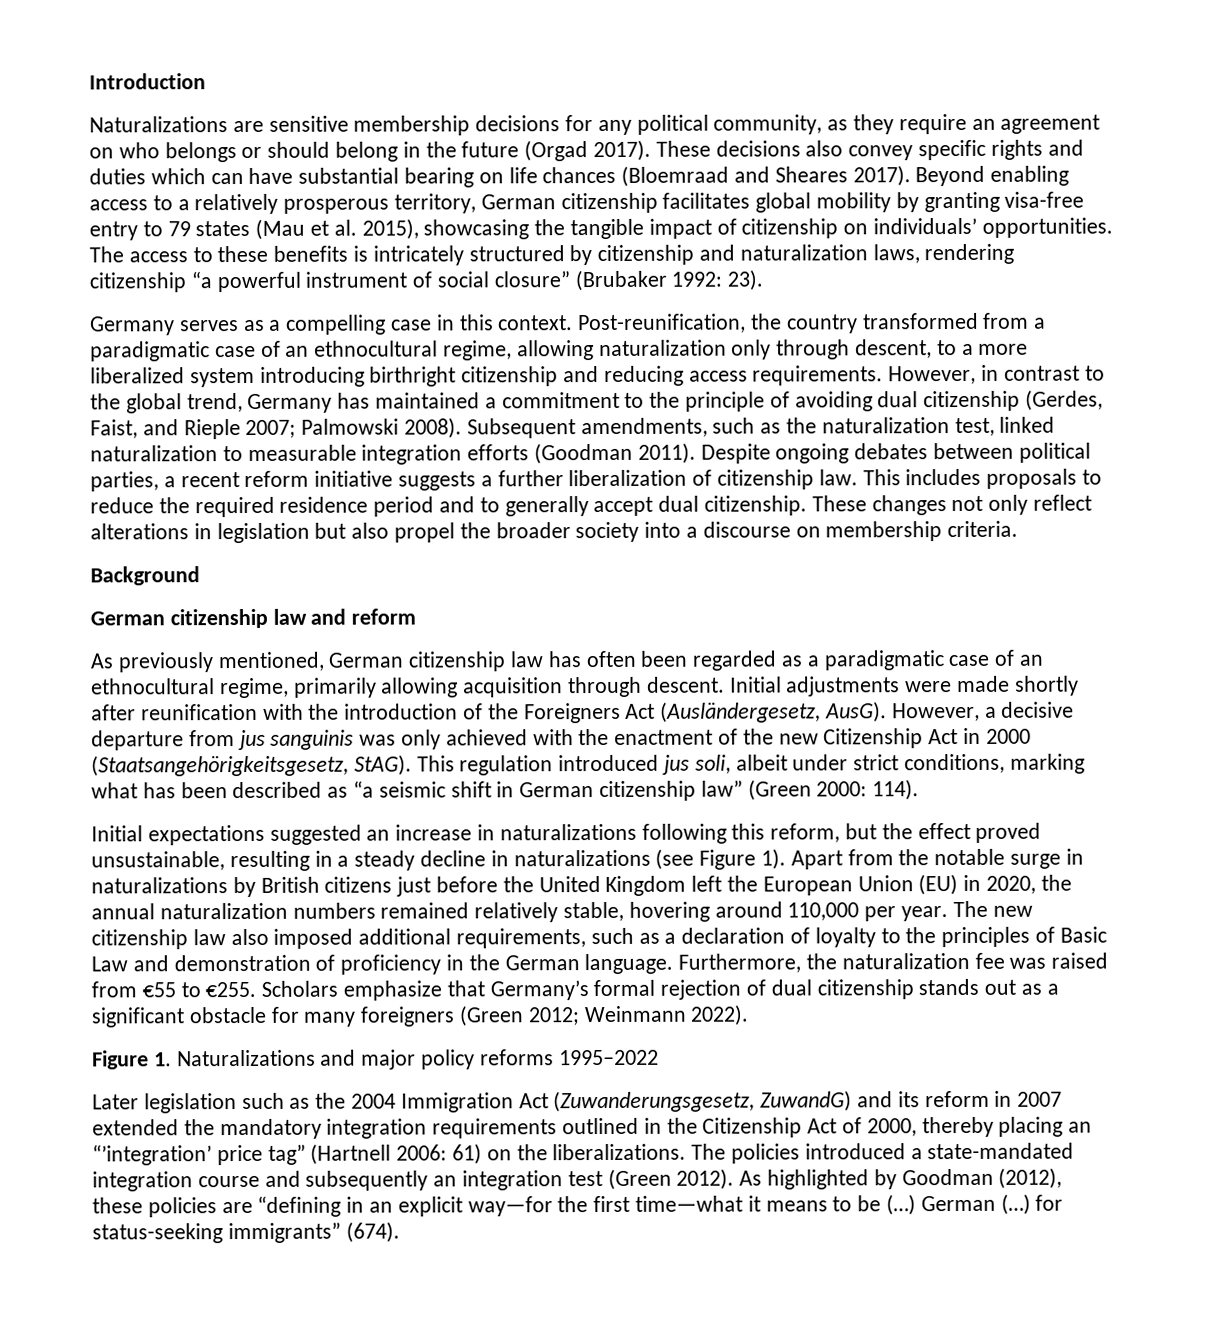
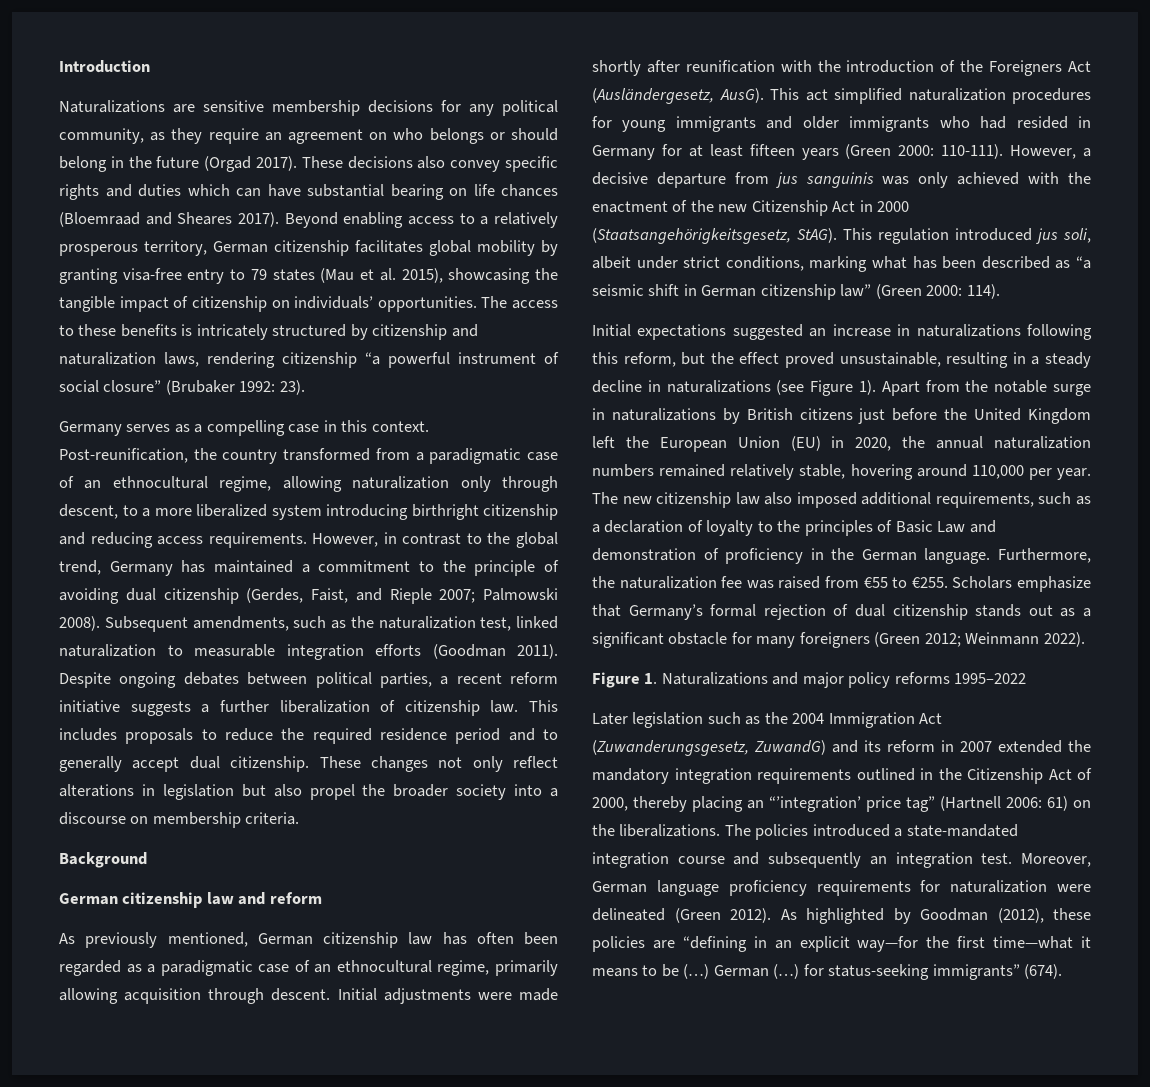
+ This act simplified naturalization procedures for young immigrants and older immigrants who had resided in Germany for at least fifteen years (Green 2000: 110-111).
- The policies introduced a state-mandated integration course and subsequently an integration test (Green 2012).
+ The policies introduced a state-mandated integration course and subsequently an integration test. Moreover, German language proficiency requirements for naturalization were delineated (Green 2012).

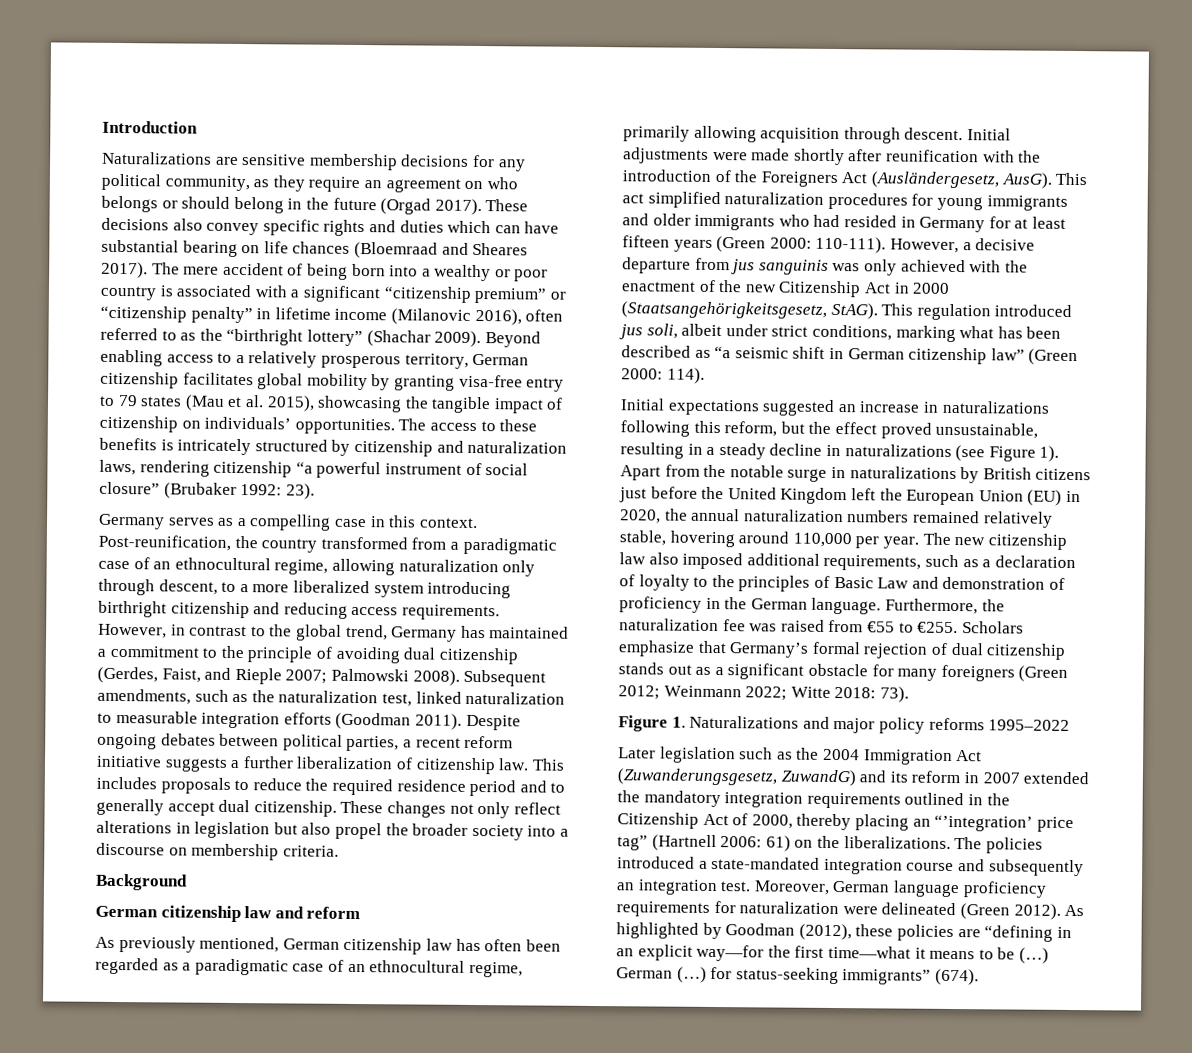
+ The mere accident of being born into a wealthy or poor country is associated with a significant “citizenship premium” or “citizenship penalty” in lifetime income (Milanovic 2016), often referred to as the “birthright lottery” (Shachar 2009).
- Scholars emphasize that Germany’s formal rejection of dual citizenship stands out as a significant obstacle for many foreigners (Green 2012; Weinmann 2022).
+ Scholars emphasize that Germany’s formal rejection of dual citizenship stands out as a significant obstacle for many foreigners (Green 2012; Weinmann 2022; Witte 2018: 73).

